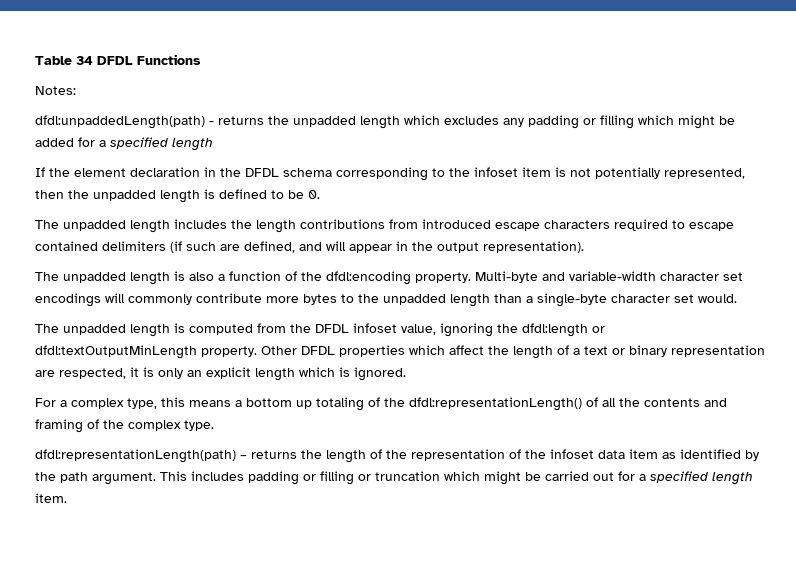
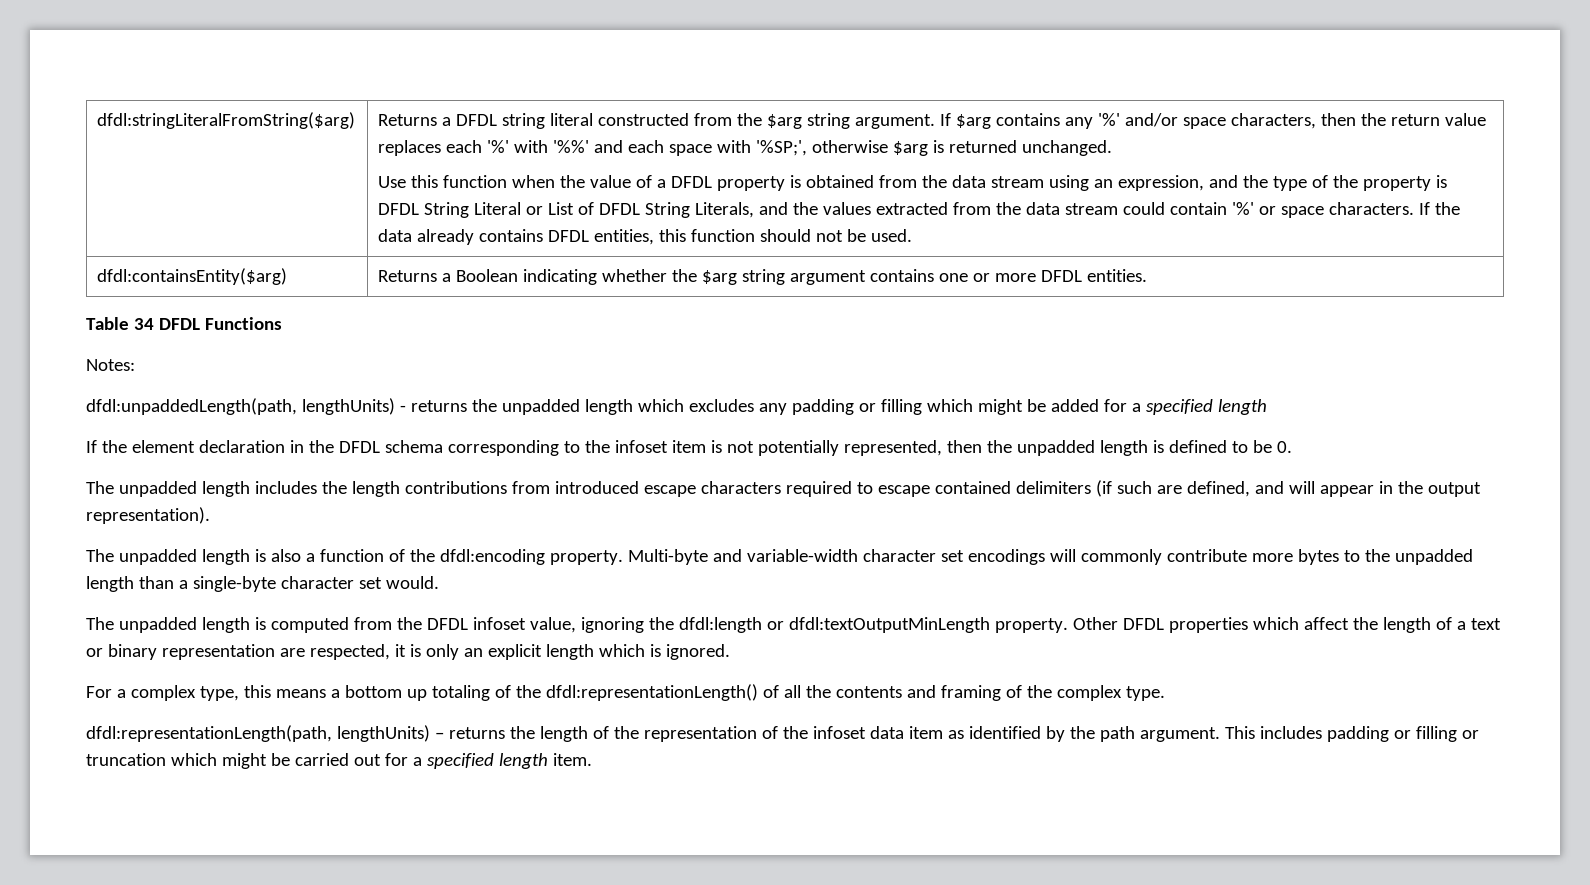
+ dfdl:stringLiteralFromString($arg) | Returns a DFDL string literal constructed from the $arg string argument. If $arg contains any '%' and/or space characters, then the return value replaces each '%' with '%%' and each space with '%SP;', otherwise $arg is returned unchanged.
+ Use this function when the value of a DFDL property is obtained from the data stream using an expression, and the type of the property is DFDL String Literal or List of DFDL String Literals, and the values extracted from the data stream could contain '%' or space characters. If the data already contains DFDL entities, this function should not be used.
+ dfdl:containsEntity($arg) | Returns a Boolean indicating whether the $arg string argument contains one or more DFDL entities.
- dfdl:unpaddedLength(path) - returns the unpadded length which excludes any padding or filling which might be added for a specified length
+ dfdl:unpaddedLength(path, lengthUnits) - returns the unpadded length which excludes any padding or filling which might be added for a specified length
- dfdl:representationLength(path) – returns the length of the representation of the infoset data item as identified by the path argument.
+ dfdl:representationLength(path, lengthUnits) – returns the length of the representation of the infoset data item as identified by the path argument.

